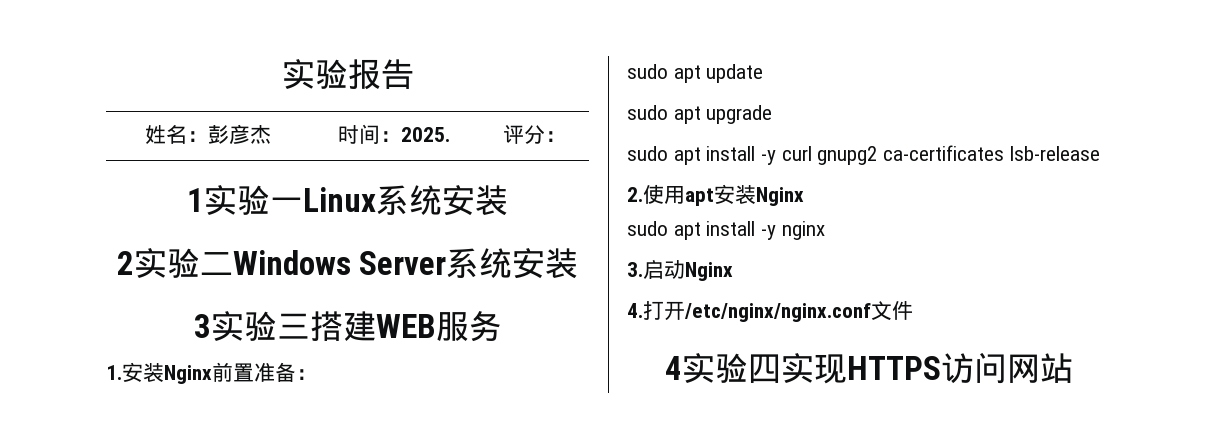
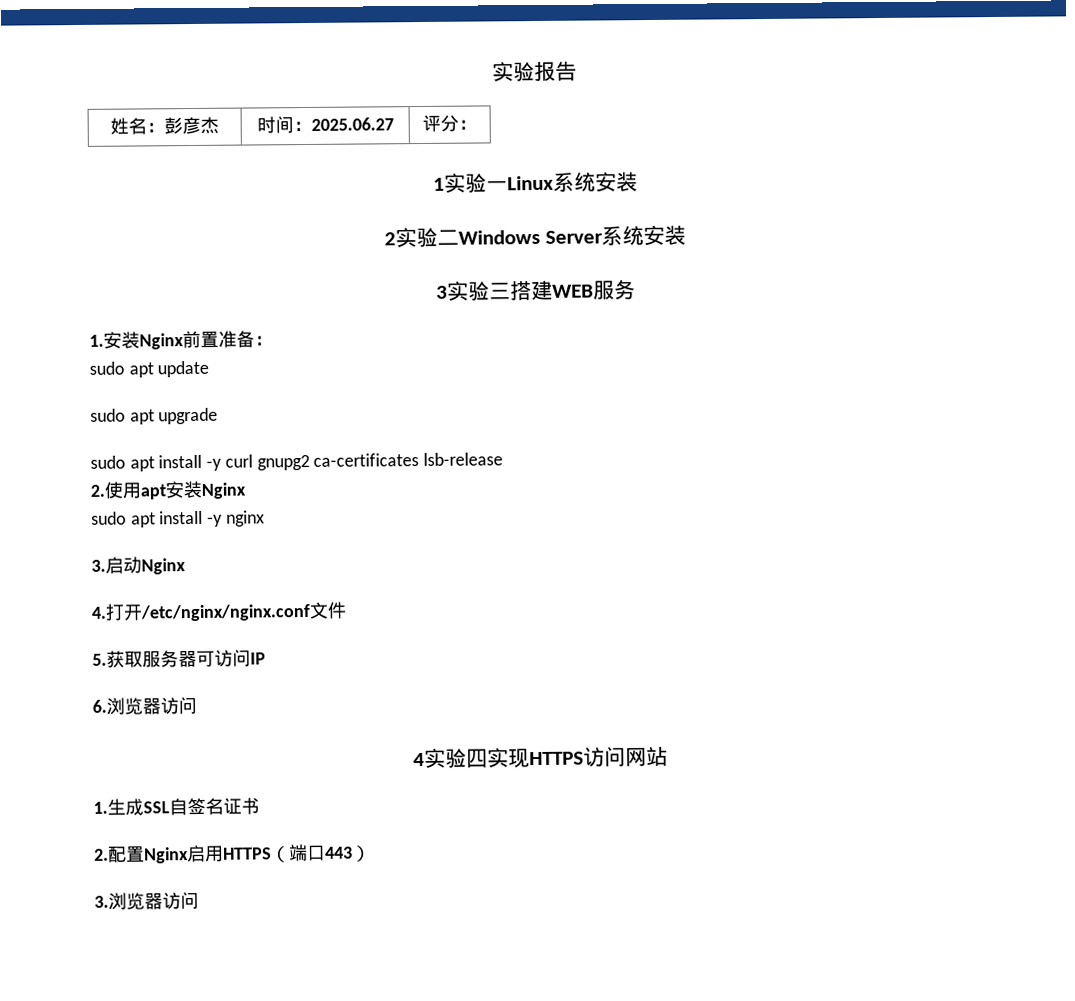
- 姓名：彭彦杰 | 时间：2025. | 评分：
+ 姓名：彭彦杰 | 时间：2025.06.27 | 评分：
+ 5.获取服务器可访问IP
+ 6.浏览器访问
+ 1.生成SSL自签名证书
+ 2.配置Nginx启用HTTPS（端口443）
+ 3.浏览器访问

